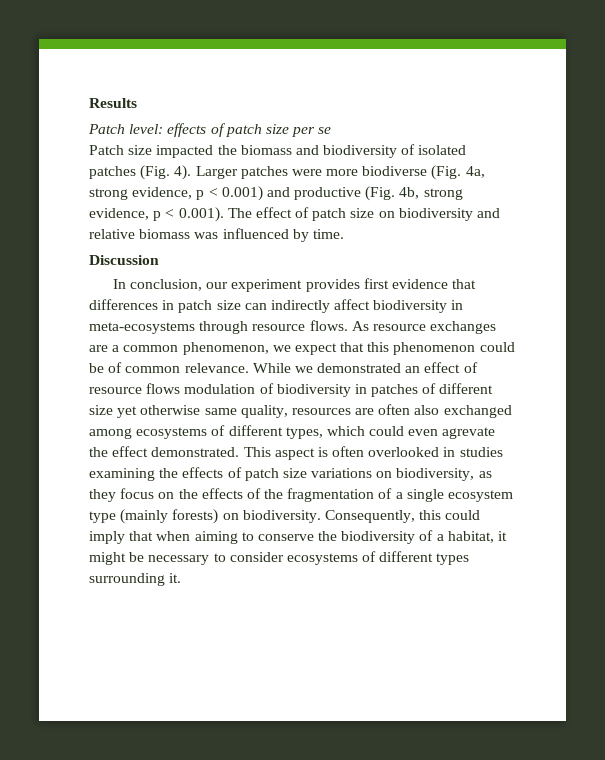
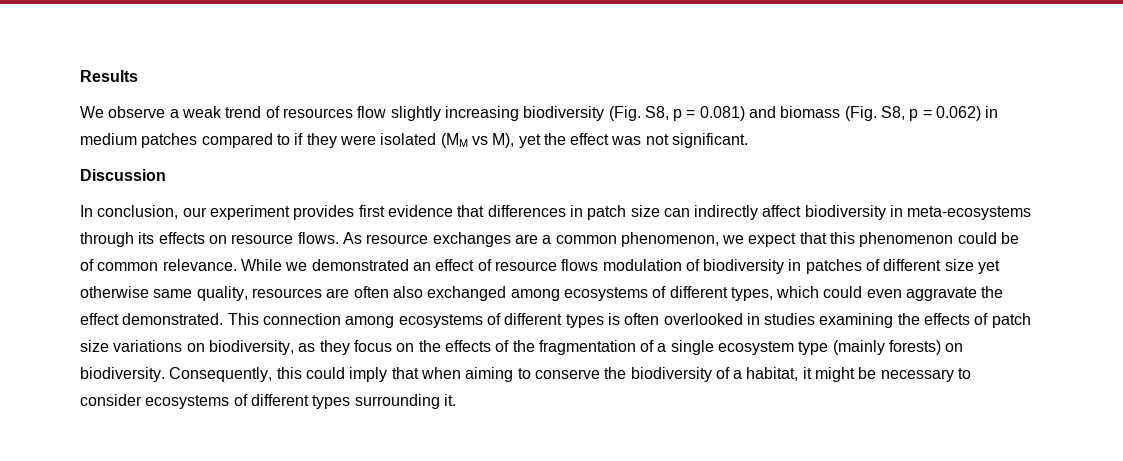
- Patch level: effects of patch size per se
- Patch size impacted the biomass and biodiversity of isolated patches (Fig. 4). Larger patches were more biodiverse (Fig. 4a, strong evidence, p < 0.001) and productive (Fig. 4b, strong evidence, p < 0.001). The effect of patch size on biodiversity and relative biomass was influenced by time.
+ We observe a weak trend of resources flow slightly increasing biodiversity (Fig. S8, p = 0.081) and biomass (Fig. S8, p = 0.062) in medium patches compared to if they were isolated (MM vs M), yet the effect was not significant.
- In conclusion, our experiment provides first evidence that differences in patch size can indirectly affect biodiversity in meta-ecosystems through resource flows.
+ In conclusion, our experiment provides first evidence that differences in patch size can indirectly affect biodiversity in meta-ecosystems through its effects on resource flows.
- While we demonstrated an effect of resource flows modulation of biodiversity in patches of different size yet otherwise same quality, resources are often also exchanged among ecosystems of different types, which could even agrevate the effect demonstrated.
+ While we demonstrated an effect of resource flows modulation of biodiversity in patches of different size yet otherwise same quality, resources are often also exchanged among ecosystems of different types, which could even aggravate the effect demonstrated.
- This aspect is often overlooked in studies examining the effects of patch size variations on biodiversity, as they focus on the effects of the fragmentation of a single ecosystem type (mainly forests) on biodiversity.
+ This connection among ecosystems of different types is often overlooked in studies examining the effects of patch size variations on biodiversity, as they focus on the effects of the fragmentation of a single ecosystem type (mainly forests) on biodiversity.

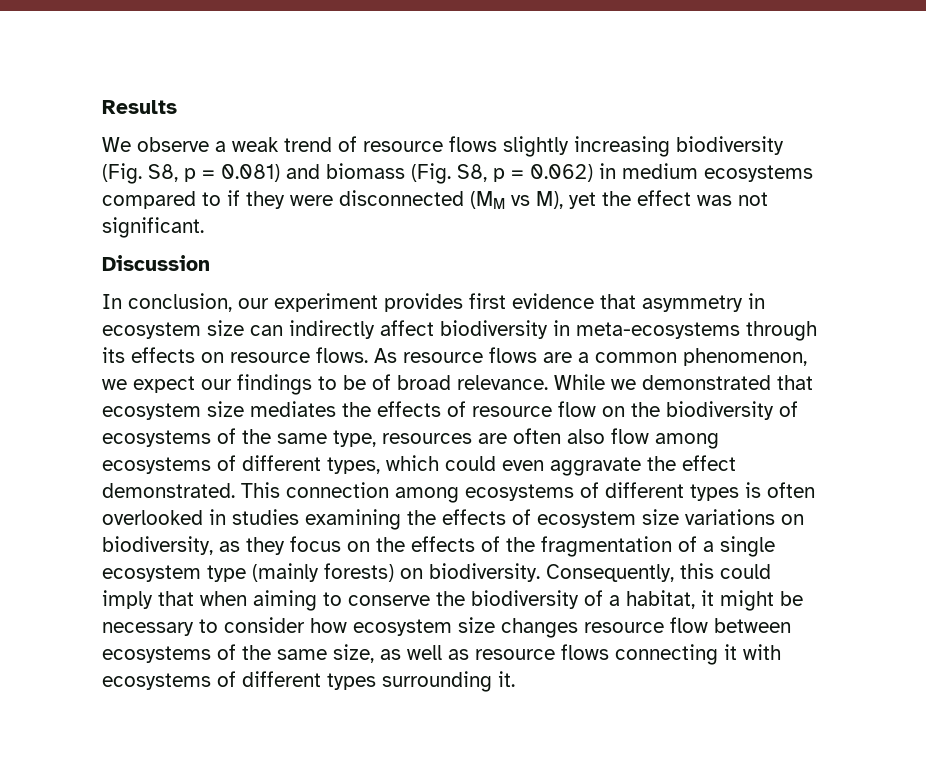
- We observe a weak trend of resources flow slightly increasing biodiversity (Fig. S8, p = 0.081) and biomass (Fig. S8, p = 0.062) in medium patches compared to if they were isolated (MM vs M), yet the effect was not significant.
+ We observe a weak trend of resource flows slightly increasing biodiversity (Fig. S8, p = 0.081) and biomass (Fig. S8, p = 0.062) in medium ecosystems compared to if they were disconnected (MM vs M), yet the effect was not significant.
- In conclusion, our experiment provides first evidence that differences in patch size can indirectly affect biodiversity in meta-ecosystems through its effects on resource flows.
+ In conclusion, our experiment provides first evidence that asymmetry in ecosystem size can indirectly affect biodiversity in meta-ecosystems through its effects on resource flows.
- As resource exchanges are a common phenomenon, we expect that this phenomenon could be of common relevance.
+ As resource flows are a common phenomenon, we expect our findings to be of broad relevance.
- While we demonstrated an effect of resource flows modulation of biodiversity in patches of different size yet otherwise same quality, resources are often also exchanged among ecosystems of different types, which could even aggravate the effect demonstrated.
+ While we demonstrated that ecosystem size mediates the effects of resource flow on the biodiversity of ecosystems of the same type, resources are often also flow among ecosystems of different types, which could even aggravate the effect demonstrated.
- This connection among ecosystems of different types is often overlooked in studies examining the effects of patch size variations on biodiversity, as they focus on the effects of the fragmentation of a single ecosystem type (mainly forests) on biodiversity.
+ This connection among ecosystems of different types is often overlooked in studies examining the effects of ecosystem size variations on biodiversity, as they focus on the effects of the fragmentation of a single ecosystem type (mainly forests) on biodiversity.
- Consequently, this could imply that when aiming to conserve the biodiversity of a habitat, it might be necessary to consider ecosystems of different types surrounding it.
+ Consequently, this could imply that when aiming to conserve the biodiversity of a habitat, it might be necessary to consider how ecosystem size changes resource flow between ecosystems of the same size, as well as resource flows connecting it with ecosystems of different types surrounding it.

